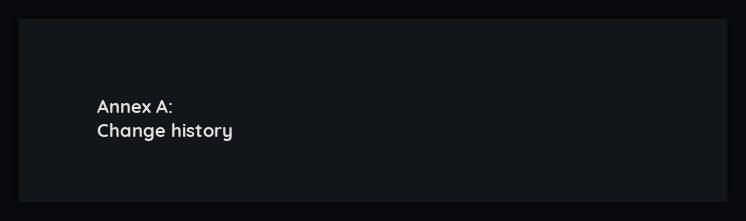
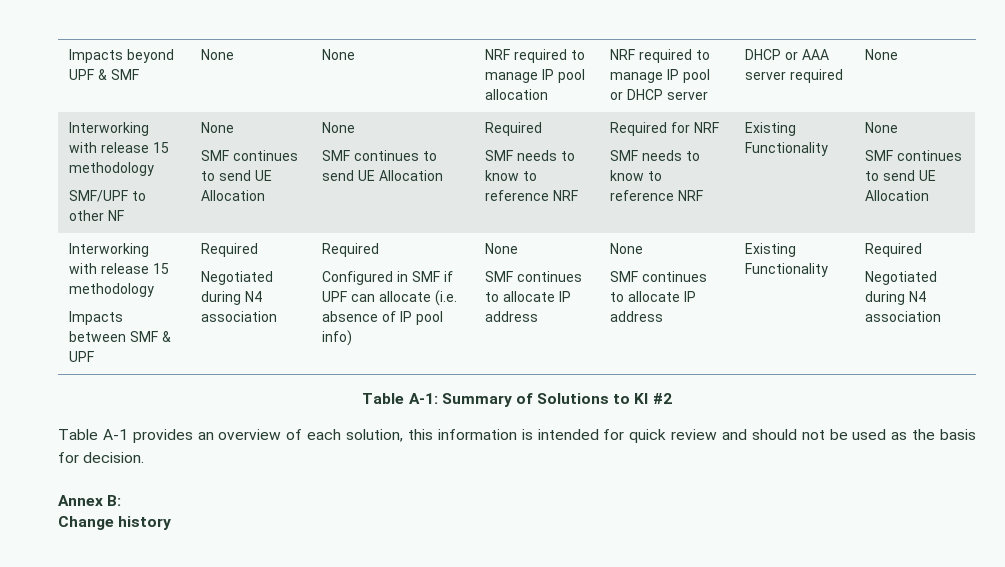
- Annex A:
+ Impacts beyond UPF & SMF | None | None | NRF required to manage IP pool allocation | NRF required to manage IP pool or DHCP server | DHCP or AAA server required | None
+ Interworking with release 15 methodology
+ SMF/UPF to other NF | None
+ SMF continues to send UE Allocation | None
+ SMF continues to send UE Allocation | Required
+ SMF needs to know to reference NRF | Required for NRF
+ SMF needs to know to reference NRF | Existing Functionality | None
+ SMF continues to send UE Allocation
+ Interworking with release 15 methodology
+ Impacts between SMF & UPF | Required
+ Negotiated during N4 association | Required
+ Configured in SMF if UPF can allocate (i.e. absence of IP pool info) | None
+ SMF continues to allocate IP address | None
+ SMF continues to allocate IP address | Existing Functionality | Required
+ Negotiated during N4 association
+ Table A-1: Summary of Solutions to KI #2
+ Table A-1 provides an overview of each solution, this information is intended for quick review and should not be used as the basis for decision.
+ Annex B:

